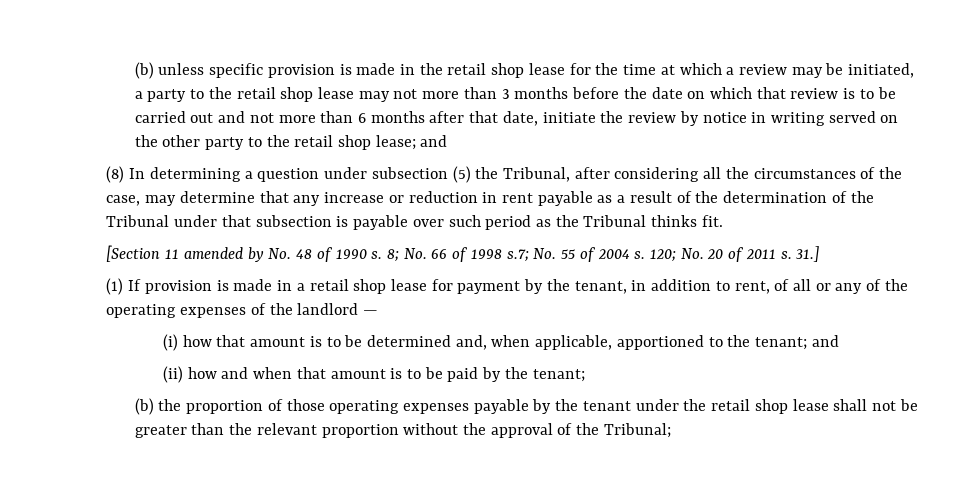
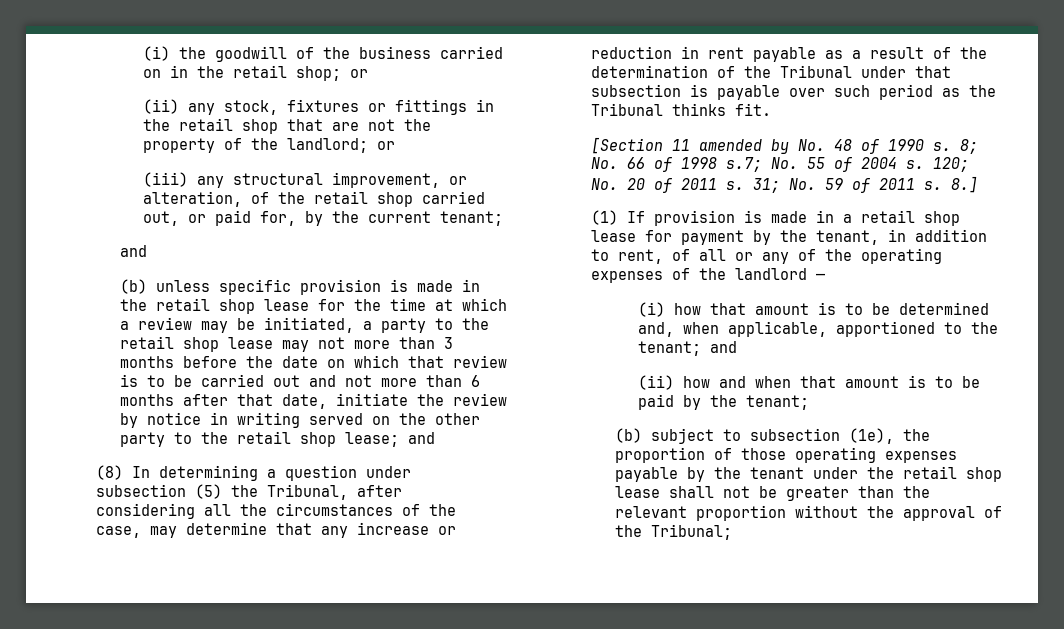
+ (i) the goodwill of the business carried on in the retail shop; or
+ (ii) any stock, fixtures or fittings in the retail shop that are not the property of the landlord; or
+ (iii) any structural improvement, or alteration, of the retail shop carried out, or paid for, by the current tenant;
+ and
- 31.]
+ 31; No. 59 of 2011 s. 8.]
- (b) the proportion of those operating expenses payable by the tenant under the retail shop lease shall not be greater than the relevant proportion without the approval of the Tribunal;
+ (b) subject to subsection (1e), the proportion of those operating expenses payable by the tenant under the retail shop lease shall not be greater than the relevant proportion without the approval of the Tribunal;

